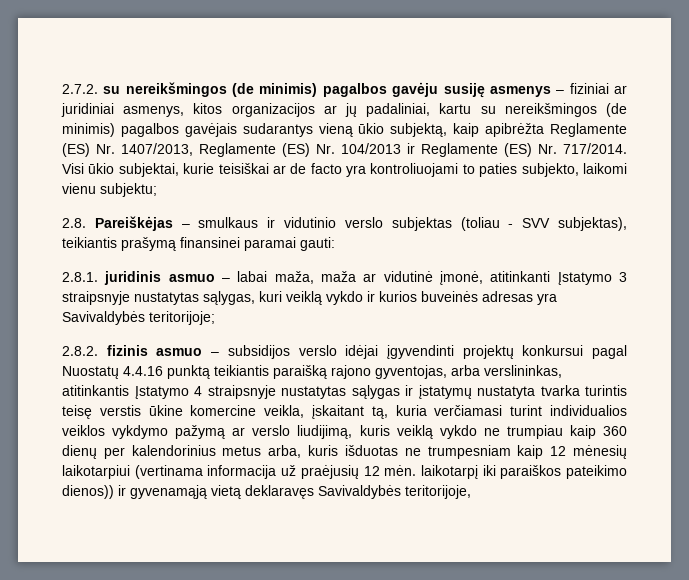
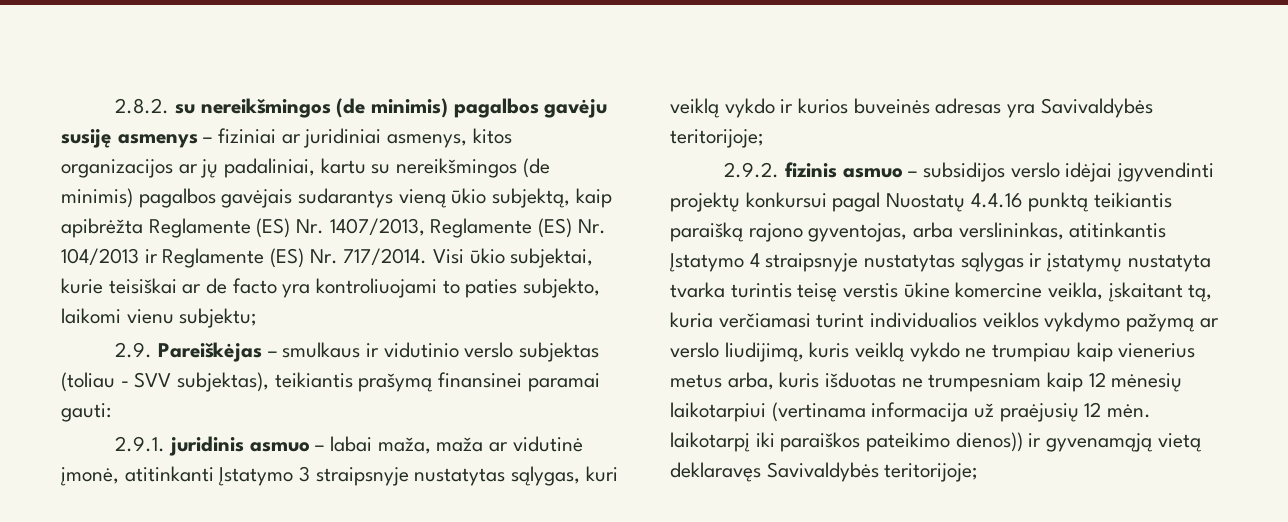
- 2.7.2. su nereikšmingos (de minimis) pagalbos gavėju susiję asmenys – fiziniai ar juridiniai asmenys, kitos organizacijos ar jų padaliniai, kartu su nereikšmingos (de minimis) pagalbos gavėjais sudarantys vieną ūkio subjektą, kaip apibrėžta Reglamente (ES) Nr. 1407/2013, Reglamente (ES) Nr. 104/2013 ir Reglamente (ES) Nr. 717/2014.
+ 2.8.2. su nereikšmingos (de minimis) pagalbos gavėju susiję asmenys – fiziniai ar juridiniai asmenys, kitos organizacijos ar jų padaliniai, kartu su nereikšmingos (de minimis) pagalbos gavėjais sudarantys vieną ūkio subjektą, kaip apibrėžta Reglamente (ES) Nr. 1407/2013, Reglamente (ES) Nr. 104/2013 ir Reglamente (ES) Nr. 717/2014.
- 2.8. Pareiškėjas – smulkaus ir vidutinio verslo subjektas (toliau - SVV subjektas), teikiantis prašymą finansinei paramai gauti:
+ 2.9. Pareiškėjas – smulkaus ir vidutinio verslo subjektas (toliau - SVV subjektas), teikiantis prašymą finansinei paramai gauti:
- 2.8.1. juridinis asmuo – labai maža, maža ar vidutinė įmonė, atitinkanti Įstatymo 3 straipsnyje nustatytas sąlygas, kuri veiklą vykdo ir kurios buveinės adresas yra Savivaldybės teritorijoje;
+ 2.9.1. juridinis asmuo – labai maža, maža ar vidutinė įmonė, atitinkanti Įstatymo 3 straipsnyje nustatytas sąlygas, kuri veiklą vykdo ir kurios buveinės adresas yra Savivaldybės teritorijoje;
- 2.8.2. fizinis asmuo – subsidijos verslo idėjai įgyvendinti projektų konkursui pagal Nuostatų 4.4.16 punktą teikiantis paraišką rajono gyventojas, arba verslininkas, atitinkantis Įstatymo 4 straipsnyje nustatytas sąlygas ir įstatymų nustatyta tvarka turintis teisę verstis ūkine komercine veikla, įskaitant tą, kuria verčiamasi turint individualios veiklos vykdymo pažymą ar verslo liudijimą, kuris veiklą vykdo ne trumpiau kaip 360 dienų per kalendorinius metus arba, kuris išduotas ne trumpesniam kaip 12 mėnesių laikotarpiui (vertinama informacija už praėjusių 12 mėn. laikotarpį iki paraiškos pateikimo dienos)) ir gyvenamąją vietą deklaravęs Savivaldybės teritorijoje,
+ 2.9.2. fizinis asmuo – subsidijos verslo idėjai įgyvendinti projektų konkursui pagal Nuostatų 4.4.16 punktą teikiantis paraišką rajono gyventojas, arba verslininkas, atitinkantis Įstatymo 4 straipsnyje nustatytas sąlygas ir įstatymų nustatyta tvarka turintis teisę verstis ūkine komercine veikla, įskaitant tą, kuria verčiamasi turint individualios veiklos vykdymo pažymą ar verslo liudijimą, kuris veiklą vykdo ne trumpiau kaip vienerius metus arba, kuris išduotas ne trumpesniam kaip 12 mėnesių laikotarpiui (vertinama informacija už praėjusių 12 mėn. laikotarpį iki paraiškos pateikimo dienos)) ir gyvenamąją vietą deklaravęs Savivaldybės teritorijoje;

